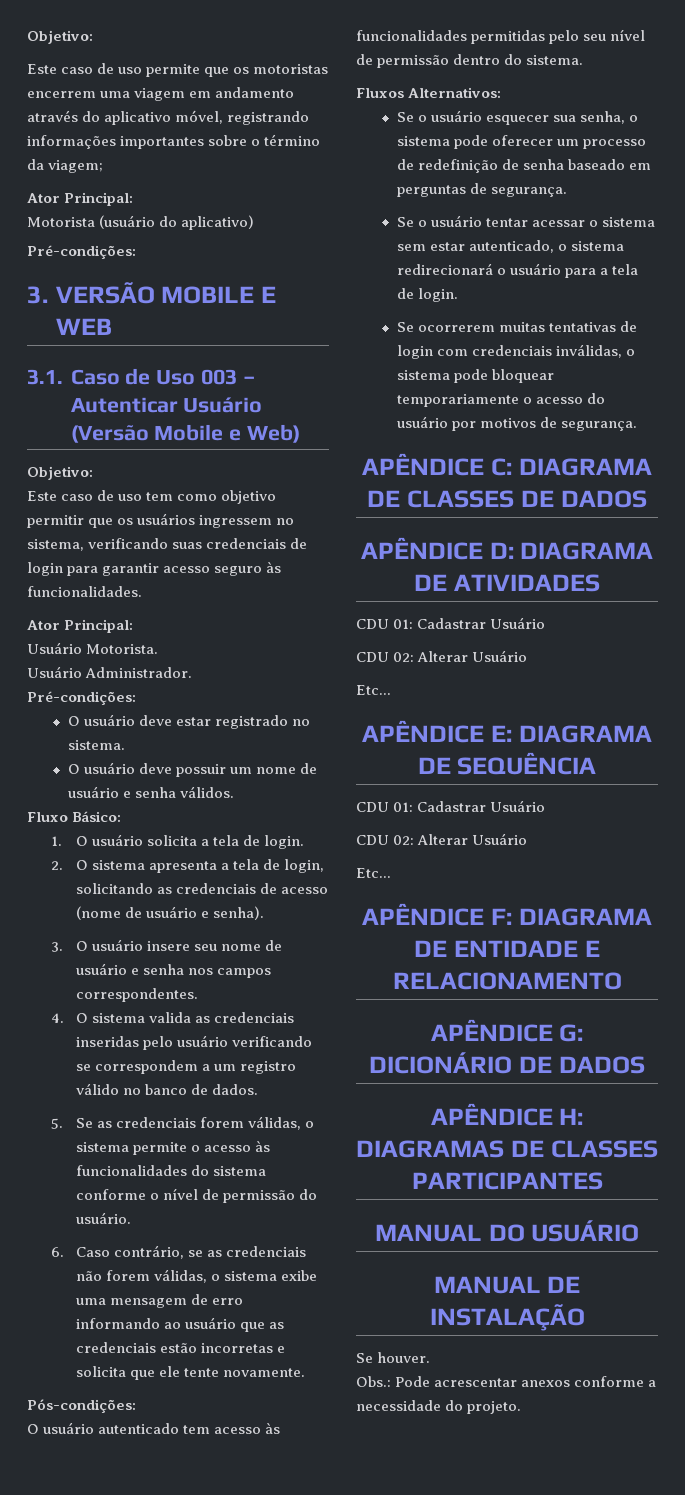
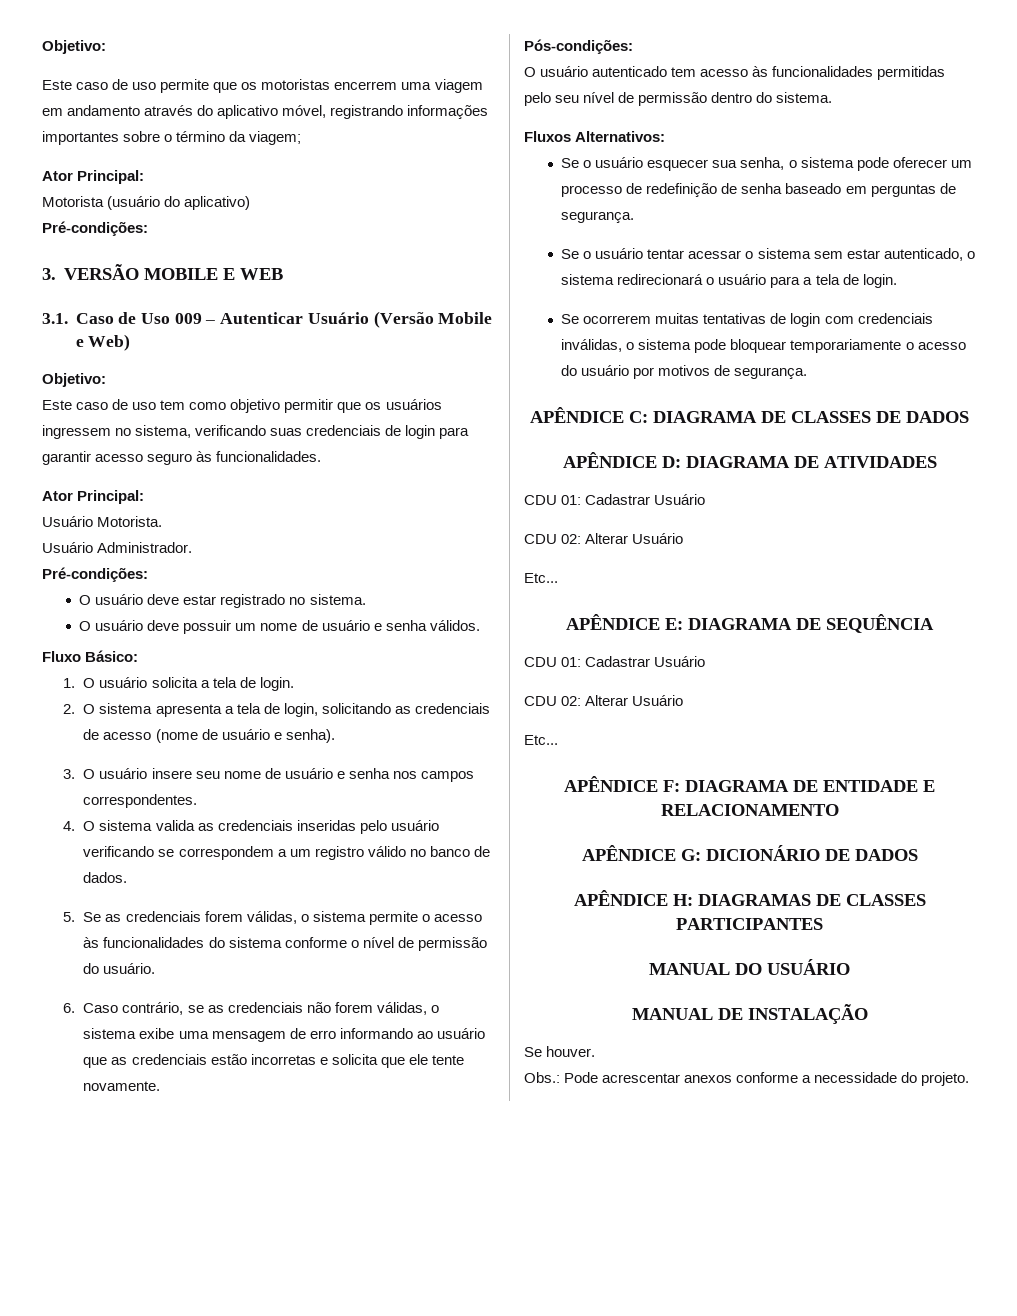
- 3.1. Caso de Uso 003 – Autenticar Usuário (Versão Mobile e Web)
+ 3.1. Caso de Uso 009 – Autenticar Usuário (Versão Mobile e Web)

